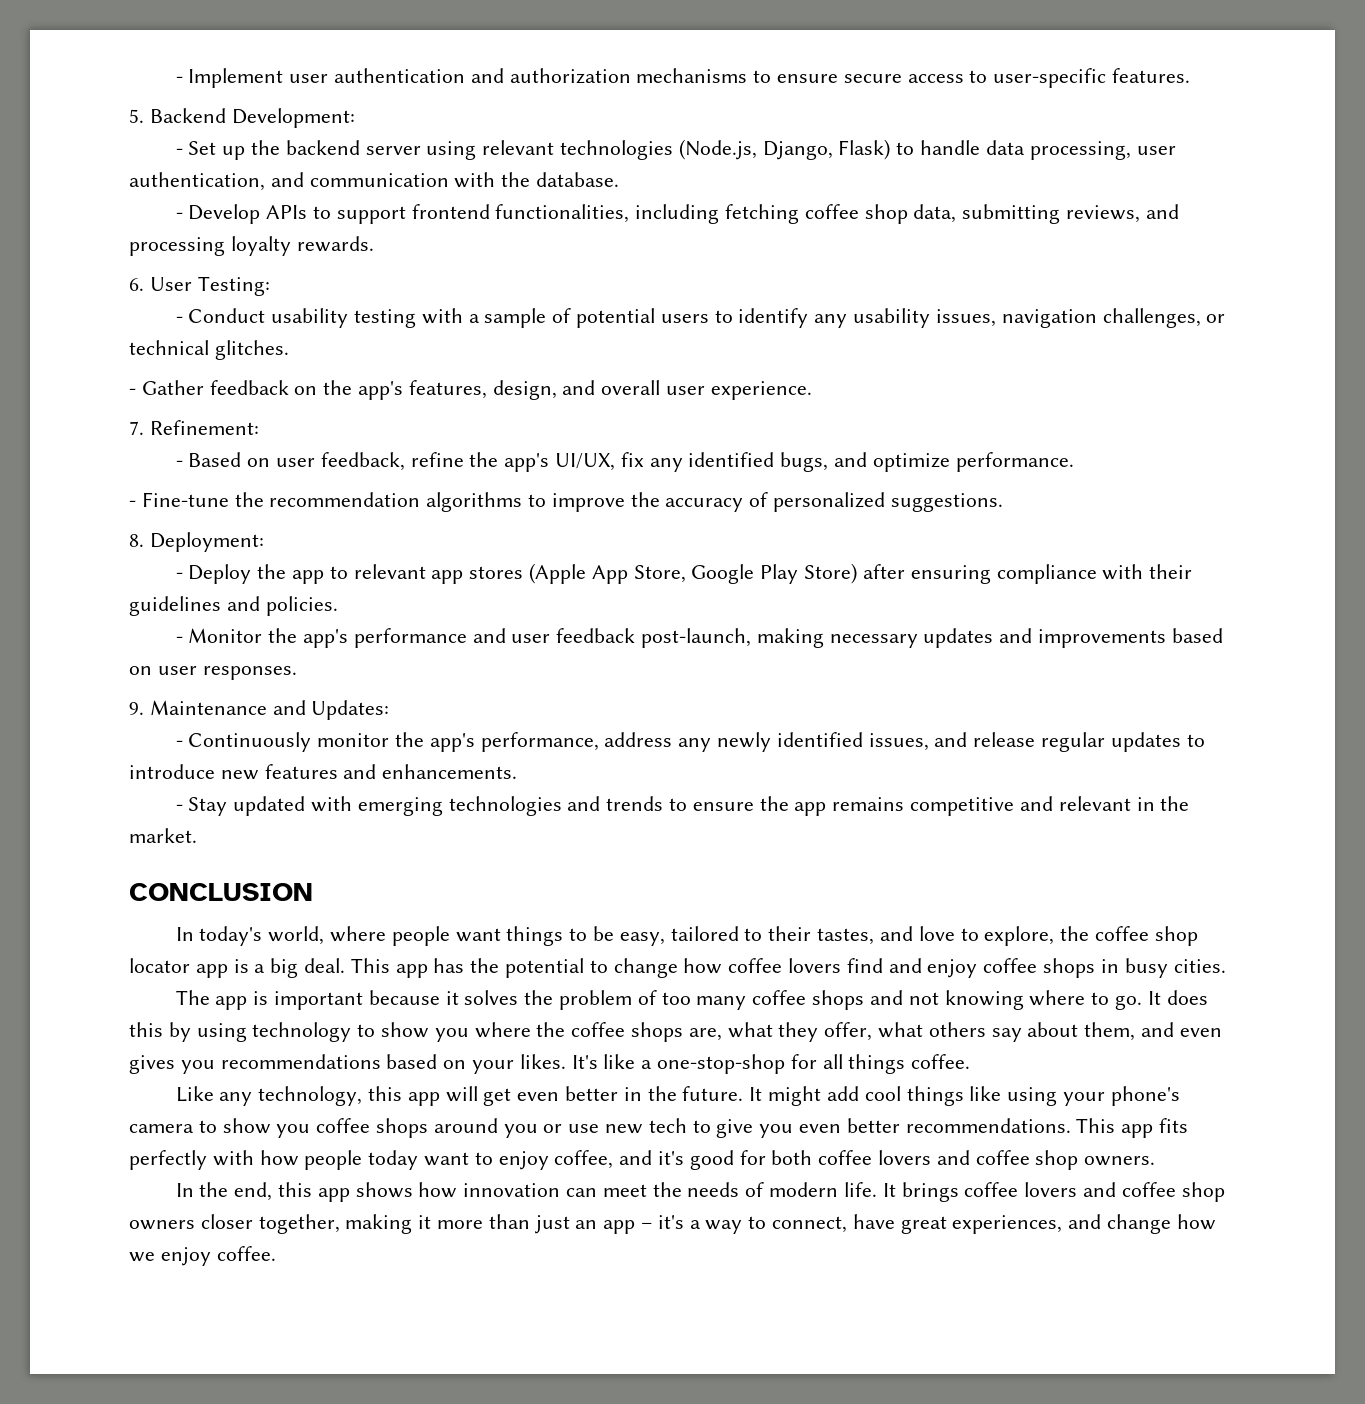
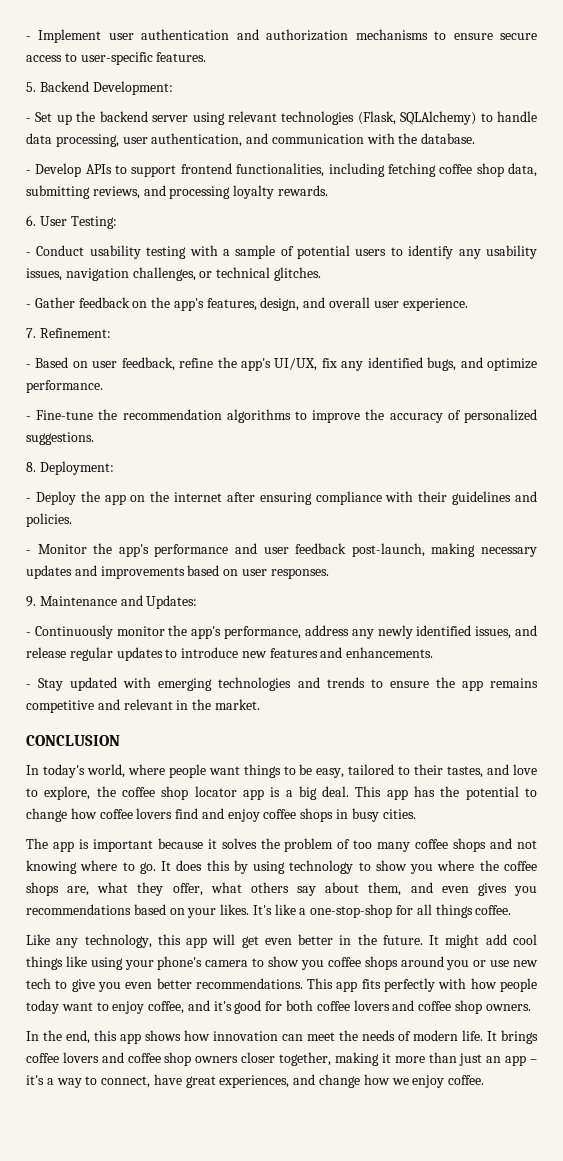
- - Set up the backend server using relevant technologies (Node.js, Django, Flask) to handle data processing, user authentication, and communication with the database.
+ - Set up the backend server using relevant technologies (Flask, SQLAlchemy) to handle data processing, user authentication, and communication with the database.
- - Deploy the app to relevant app stores (Apple App Store, Google Play Store) after ensuring compliance with their guidelines and policies.
+ - Deploy the app on the internet after ensuring compliance with their guidelines and policies.

